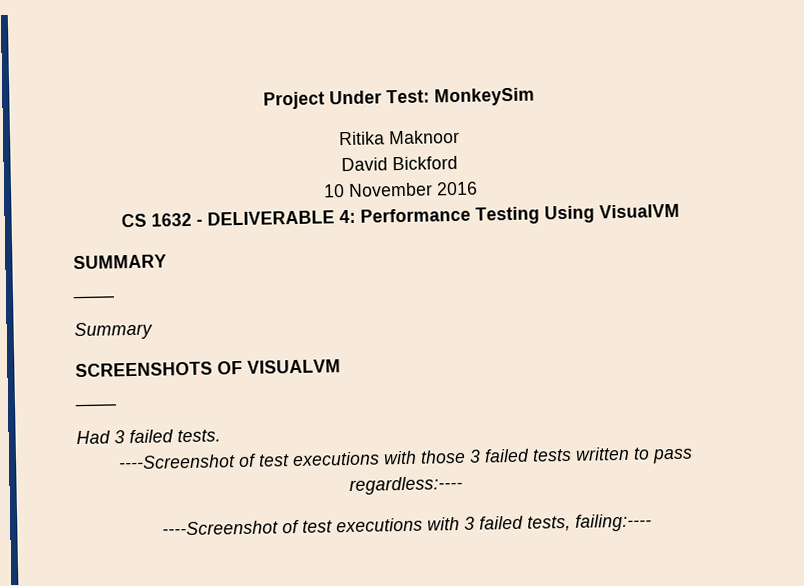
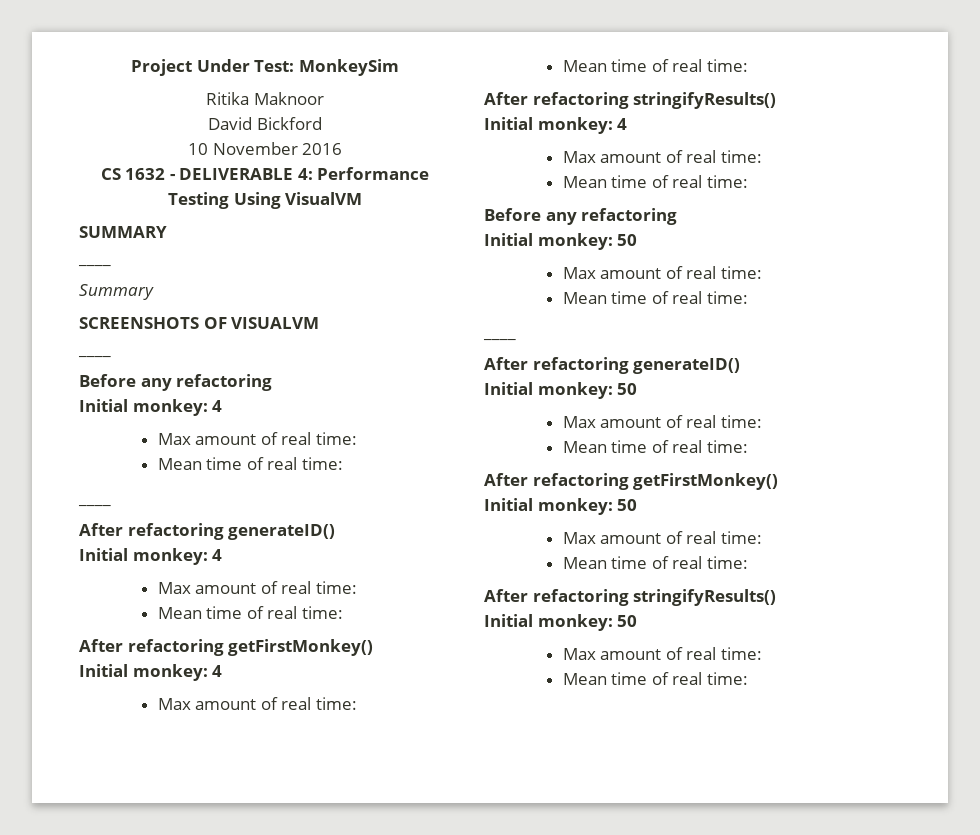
  SCREENSHOTS OF VISUALVM
  ____
- Had 3 failed tests.
- ----Screenshot of test executions with those 3 failed tests written to pass regardless:----
- ----Screenshot of test executions with 3 failed tests, failing:----
+ Before any refactoring
+ Initial monkey: 4
+ Max amount of real time:
+ Mean time of real time:
+ ____
+ After refactoring generateID()
+ Initial monkey: 4
+ Max amount of real time:
+ Mean time of real time:
+ After refactoring getFirstMonkey()
+ Initial monkey: 4
+ Max amount of real time:
+ Mean time of real time:
+ After refactoring stringifyResults()
+ Initial monkey: 4
+ Max amount of real time:
+ Mean time of real time:
+ Before any refactoring
+ Initial monkey: 50
+ Max amount of real time:
+ Mean time of real time:
+ ____
+ After refactoring generateID()
+ Initial monkey: 50
+ Max amount of real time:
+ Mean time of real time:
+ After refactoring getFirstMonkey()
+ Initial monkey: 50
+ Max amount of real time:
+ Mean time of real time:
+ After refactoring stringifyResults()
+ Initial monkey: 50
+ Max amount of real time:
+ Mean time of real time:

